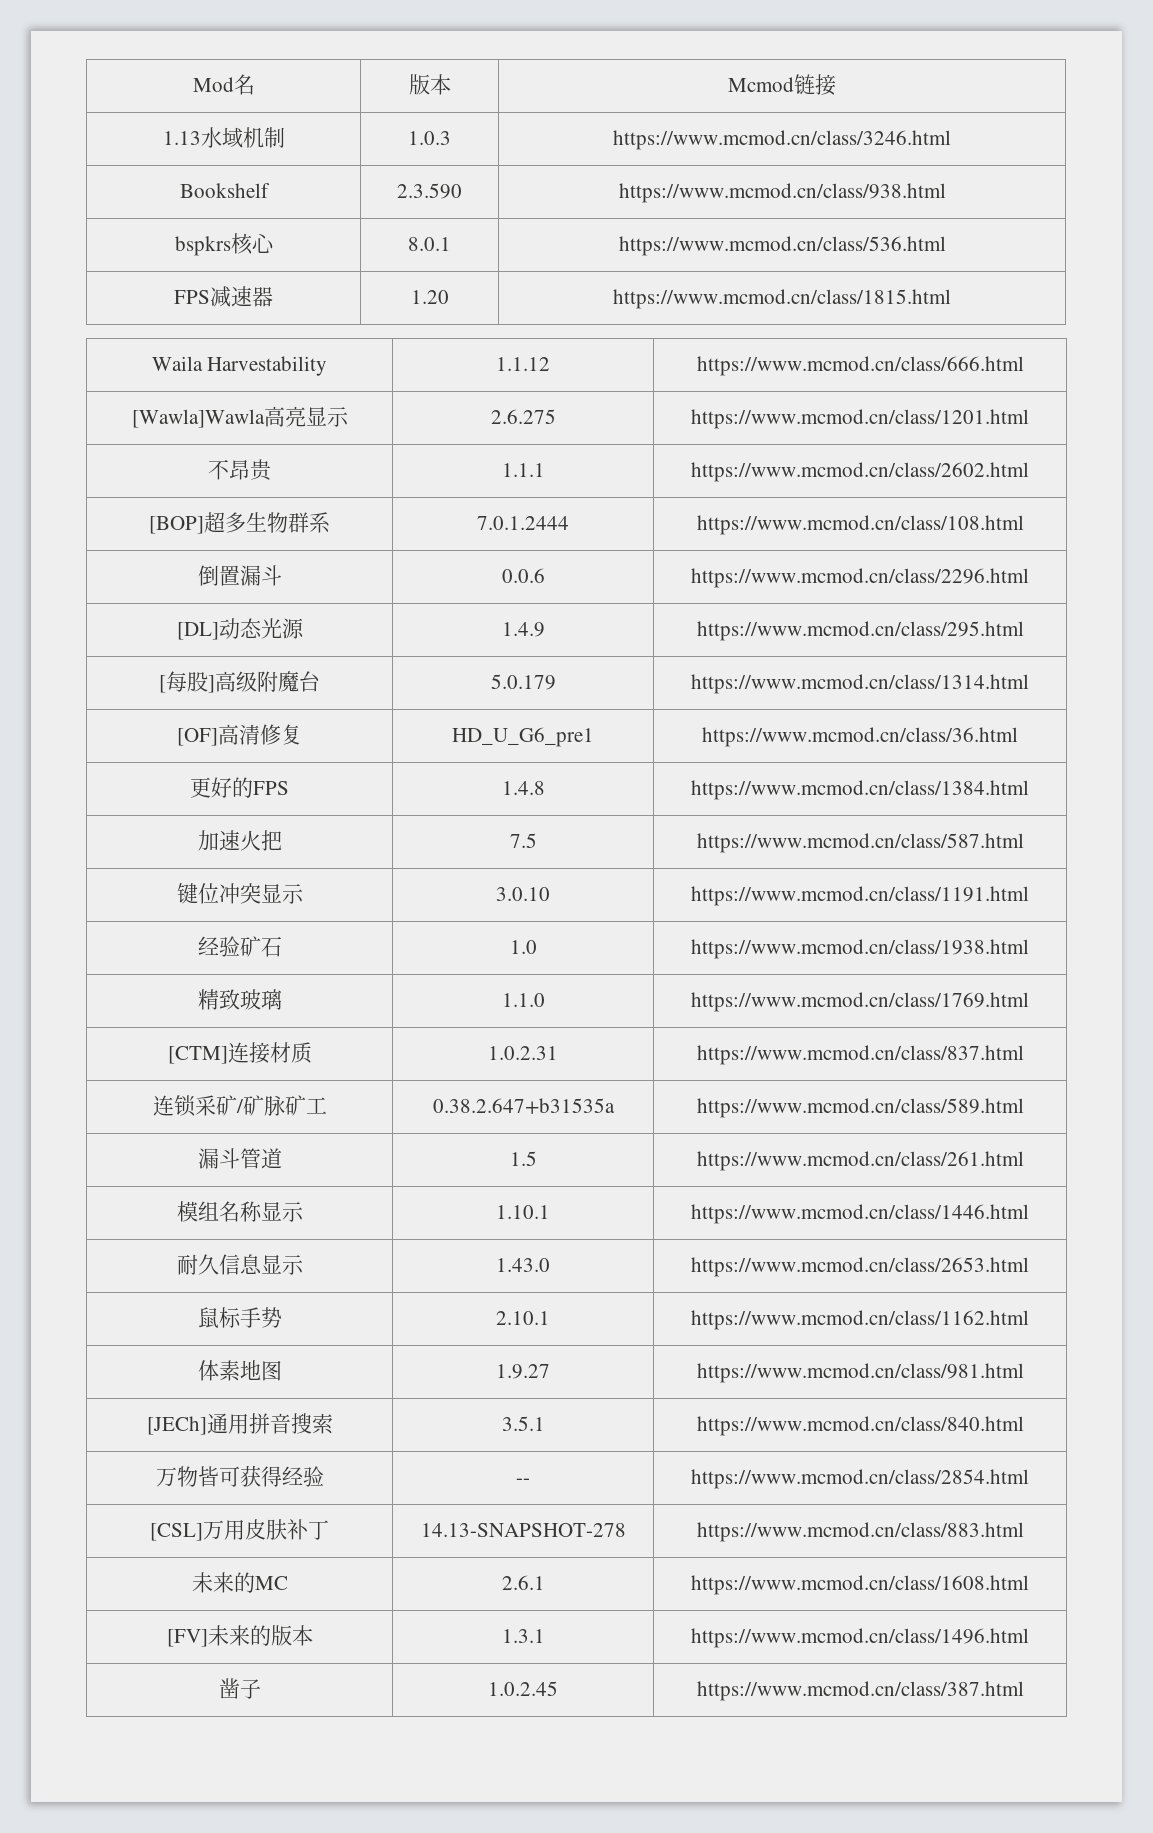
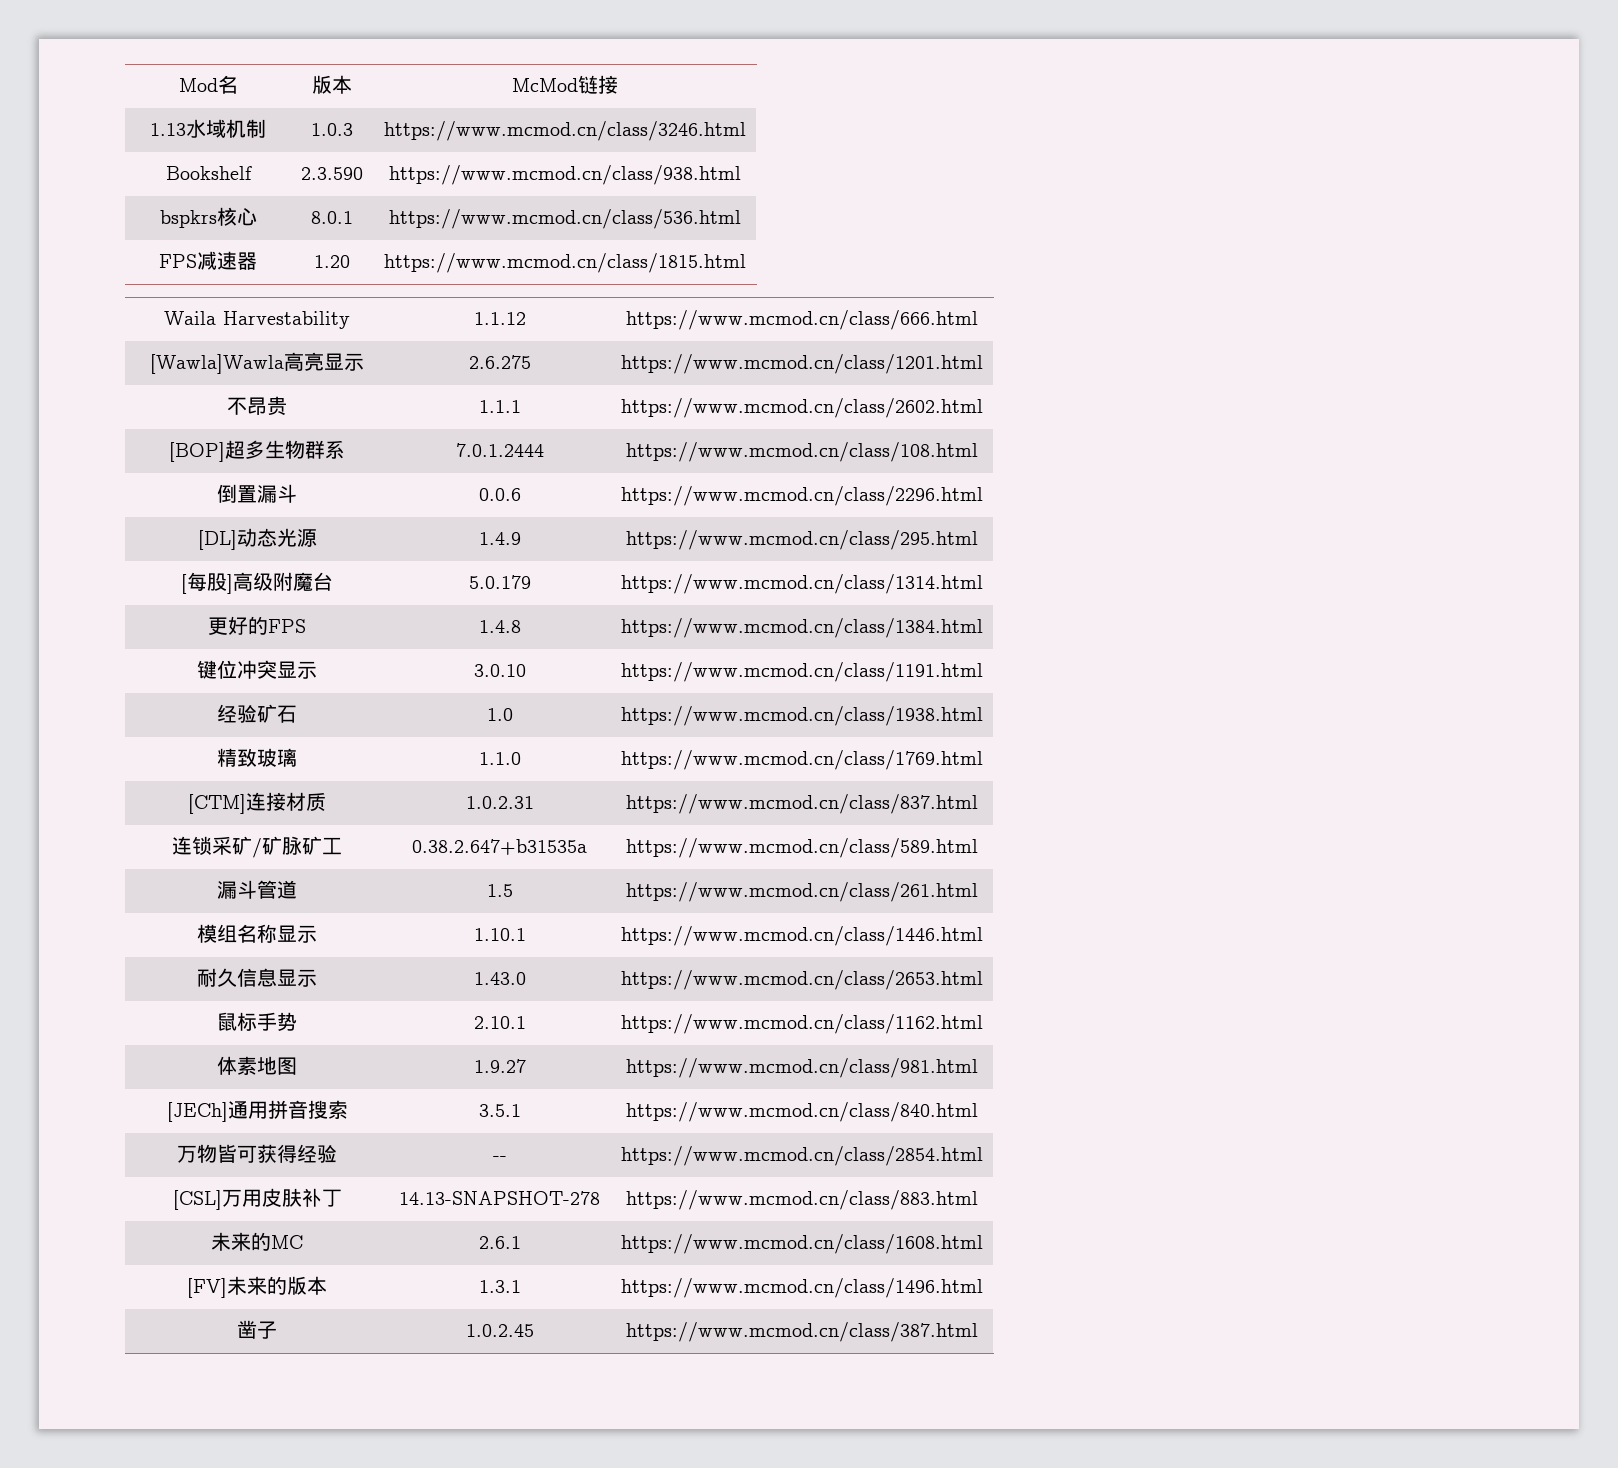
- Mod名 | 版本 | Mcmod链接
+ Mod名 | 版本 | McMod链接
- [OF]高清修复 | HD_U_G6_pre1 | https://www.mcmod.cn/class/36.html
- 加速火把 | 7.5 | https://www.mcmod.cn/class/587.html

